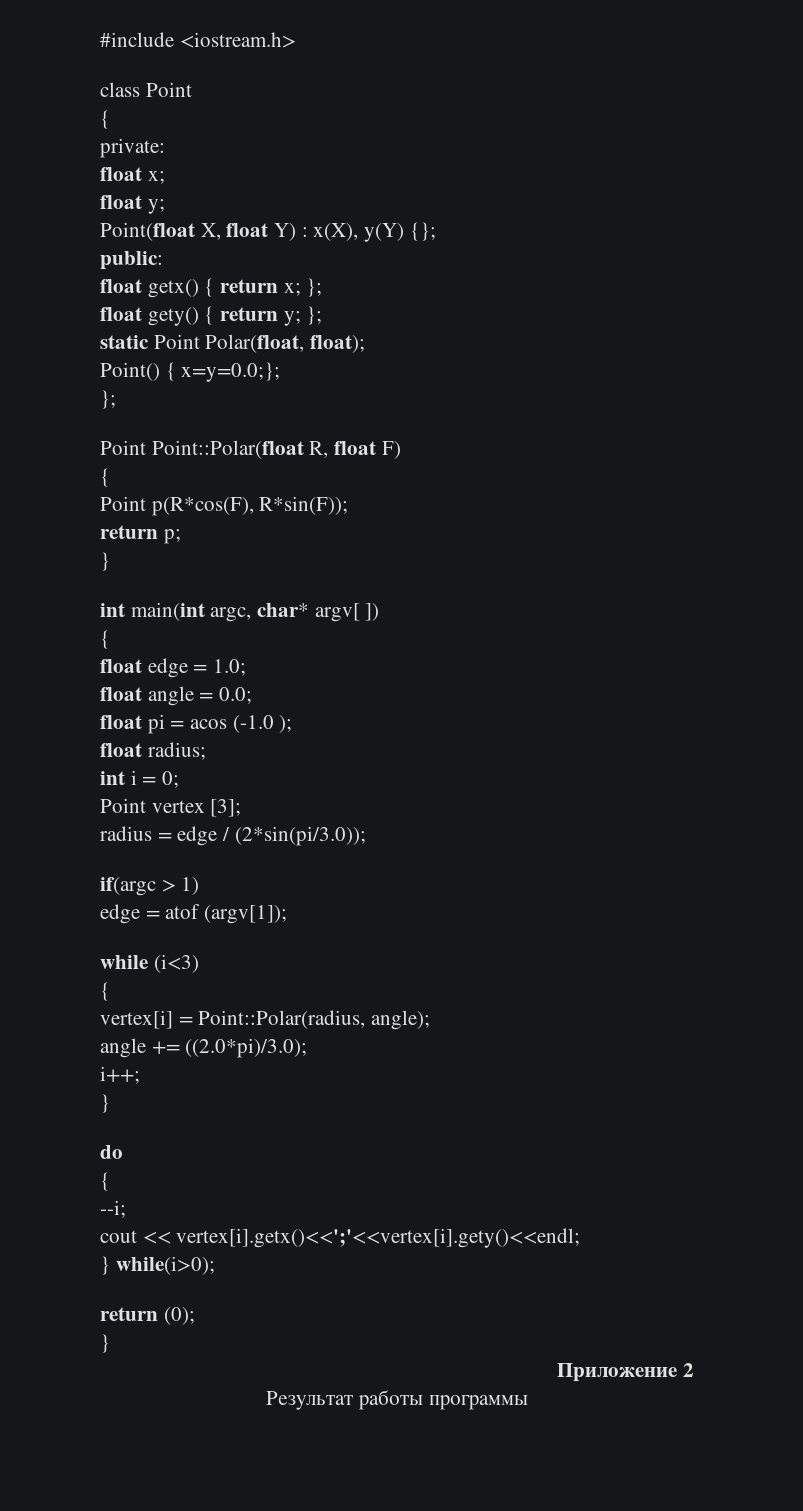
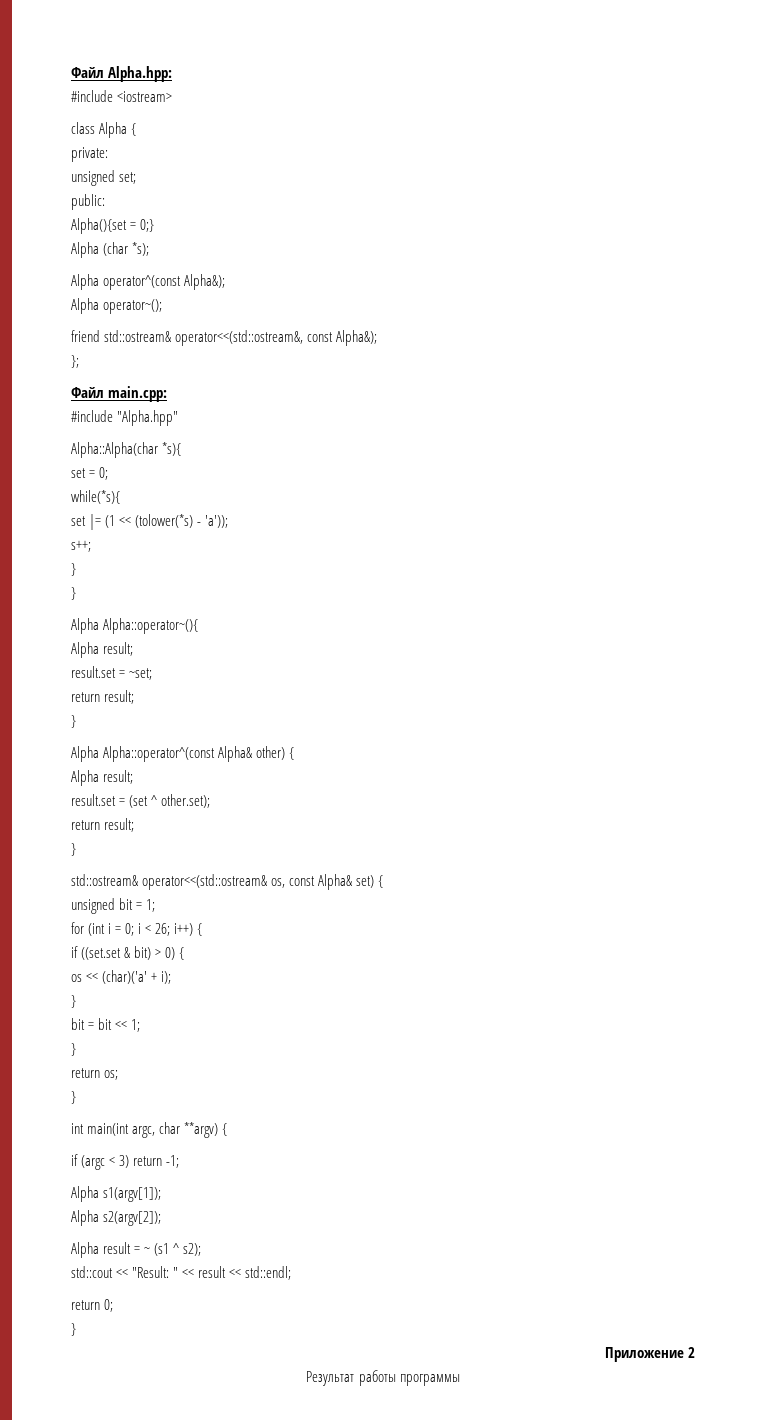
- #include <iostream.h>
+ Файл Alpha.hpp:
+ #include <iostream>
- class Point
- {
+ class Alpha {
- float x;
- float y;
- Point(float X, float Y) : x(X), y(Y) {};
+ unsigned set;
  public:
- float getx() { return x; };
- float gety() { return y; };
- static Point Polar(float, float);
- Point() { x=y=0.0;};
+ Alpha(){set = 0;}
+ Alpha (char *s);
+ Alpha operator^(const Alpha&);
+ Alpha operator~();
+ friend std::ostream& operator<<(std::ostream&, const Alpha&);
  };
- Point Point::Polar(float R, float F)
- {
- Point p(R*cos(F), R*sin(F));
- return p;
+ Файл main.cpp:
+ #include "Alpha.hpp"
+ Alpha::Alpha(char *s){
+ set = 0;
+ while(*s){
+ set |= (1 << (tolower(*s) - 'a'));
+ s++;
  }
- int main(int argc, char* argv[ ])
- {
- float edge = 1.0;
- float angle = 0.0;
- float pi = acos (-1.0 );
- float radius;
- int i = 0;
- Point vertex [3];
- radius = edge / (2*sin(pi/3.0));
- if(argc > 1)
- edge = atof (argv[1]);
- while (i<3)
- {
- vertex[i] = Point::Polar(radius, angle);
- angle += ((2.0*pi)/3.0);
- i++;
  }
- do
- {
- --i;
- cout << vertex[i].getx()<<';'<<vertex[i].gety()<<endl;
- } while(i>0);
- return (0);
+ Alpha Alpha::operator~(){
+ Alpha result;
+ result.set = ~set;
+ return result;
+ }
+ Alpha Alpha::operator^(const Alpha& other) {
+ Alpha result;
+ result.set = (set ^ other.set);
+ return result;
+ }
+ std::ostream& operator<<(std::ostream& os, const Alpha& set) {
+ unsigned bit = 1;
+ for (int i = 0; i < 26; i++) {
+ if ((set.set & bit) > 0) {
+ os << (char)('a' + i);
+ }
+ bit = bit << 1;
+ }
+ return os;
+ }
+ int main(int argc, char **argv) {
+ if (argc < 3) return -1;
+ Alpha s1(argv[1]);
+ Alpha s2(argv[2]);
+ Alpha result = ~ (s1 ^ s2);
+ std::cout << "Result: " << result << std::endl;
+ return 0;

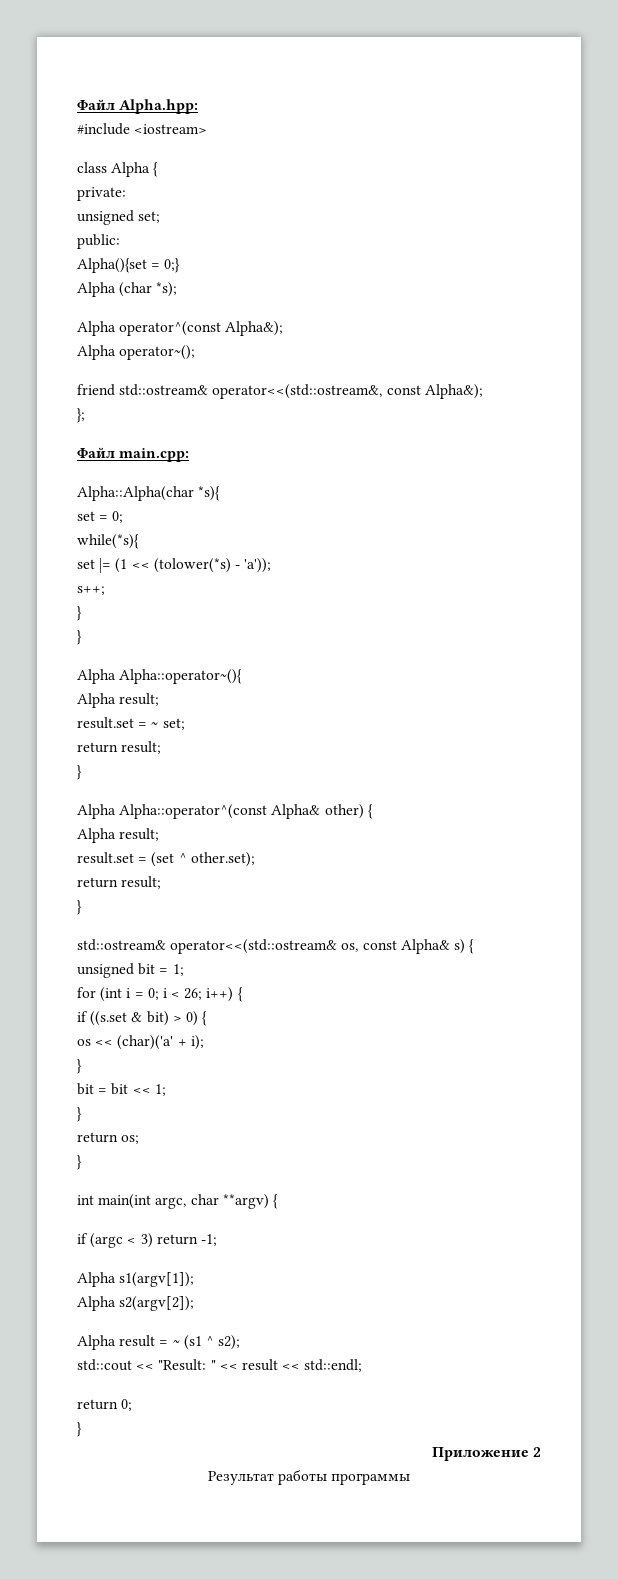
- #include "Alpha.hpp"
- result.set = ~set;
+ result.set = ~ set;
- std::ostream& operator<<(std::ostream& os, const Alpha& set) {
+ std::ostream& operator<<(std::ostream& os, const Alpha& s) {
- if ((set.set & bit) > 0) {
+ if ((s.set & bit) > 0) {

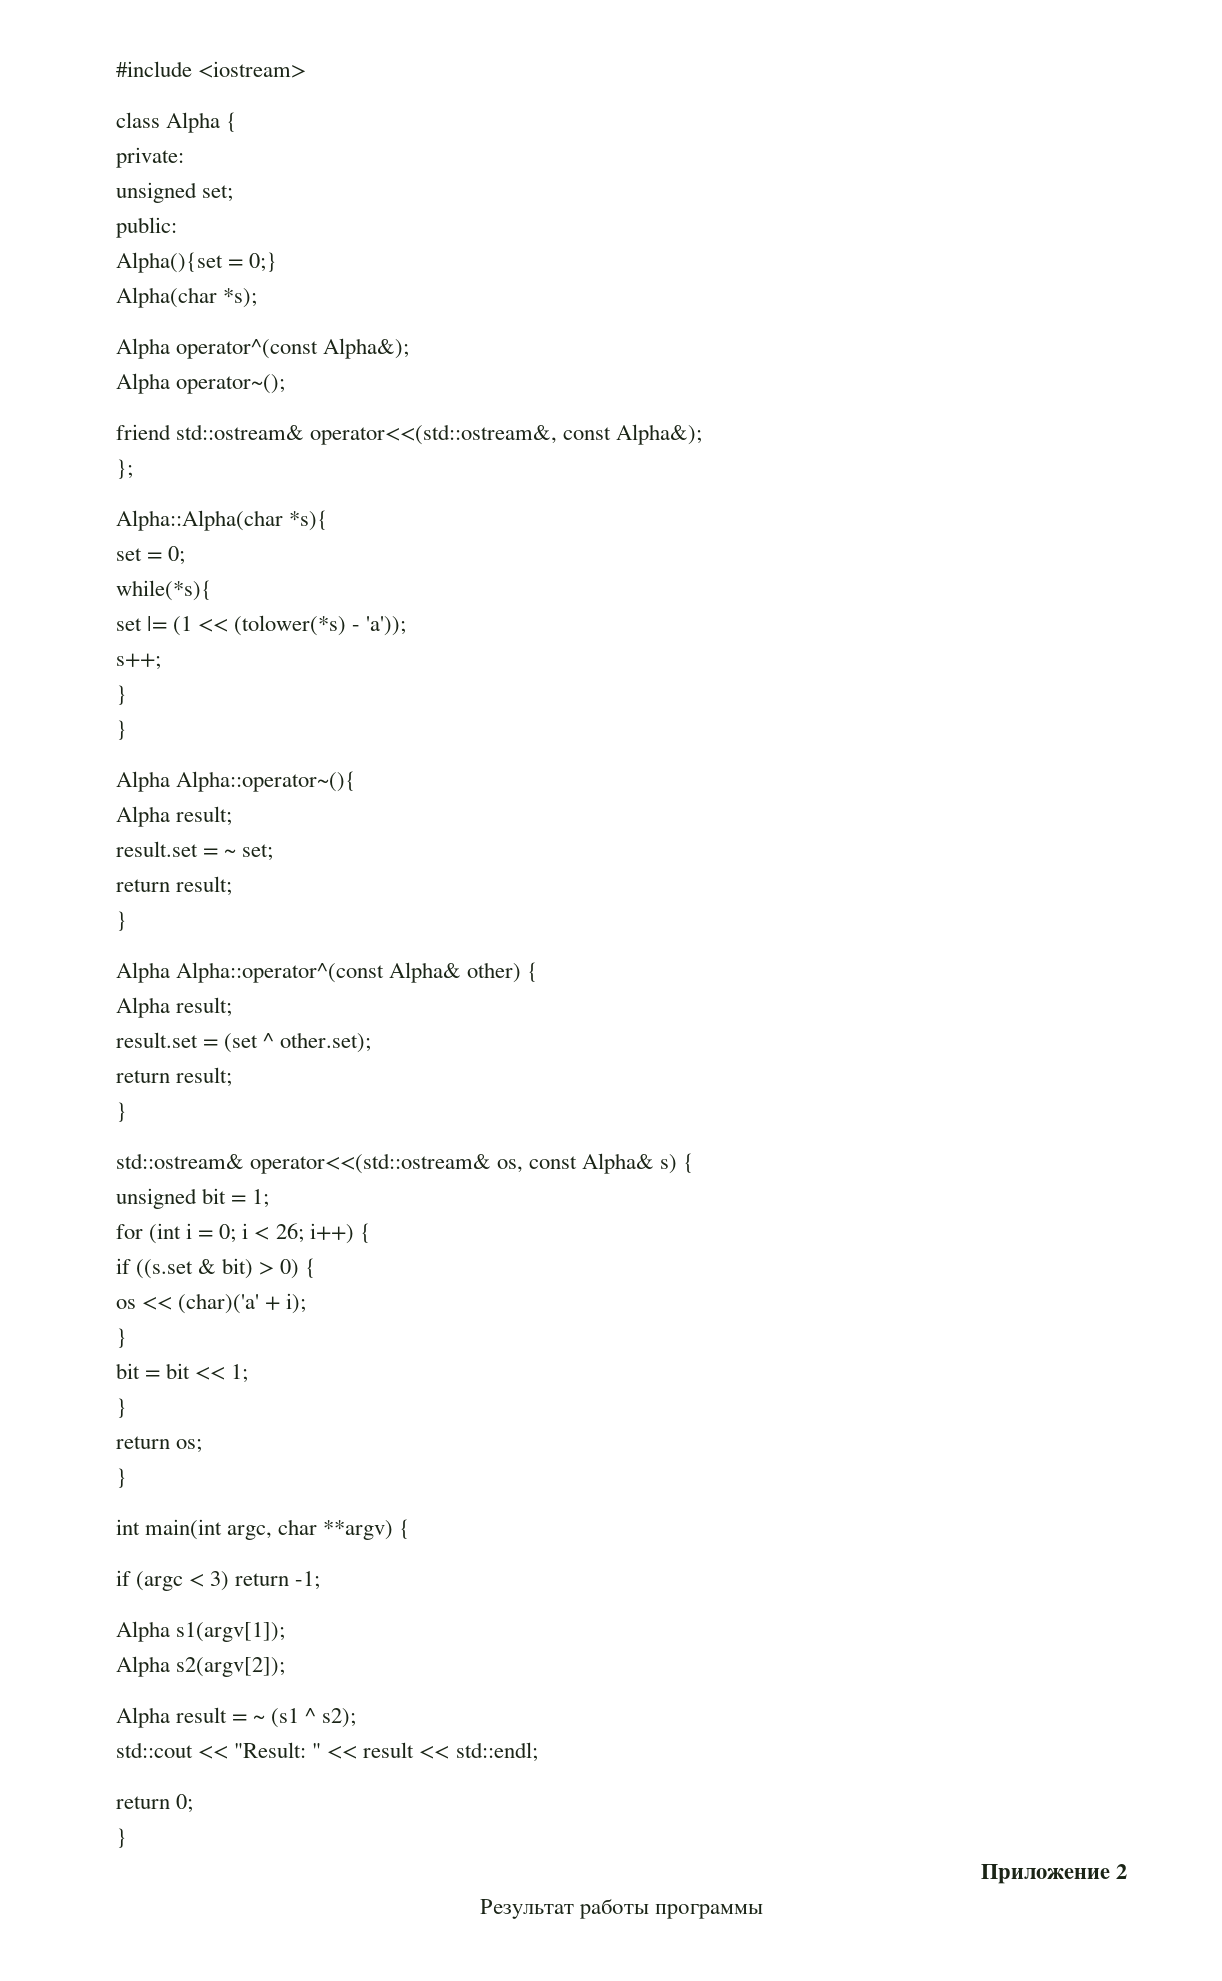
- Файл Alpha.hpp:
- Alpha (char *s);
+ Alpha(char *s);
- Файл main.cpp:

